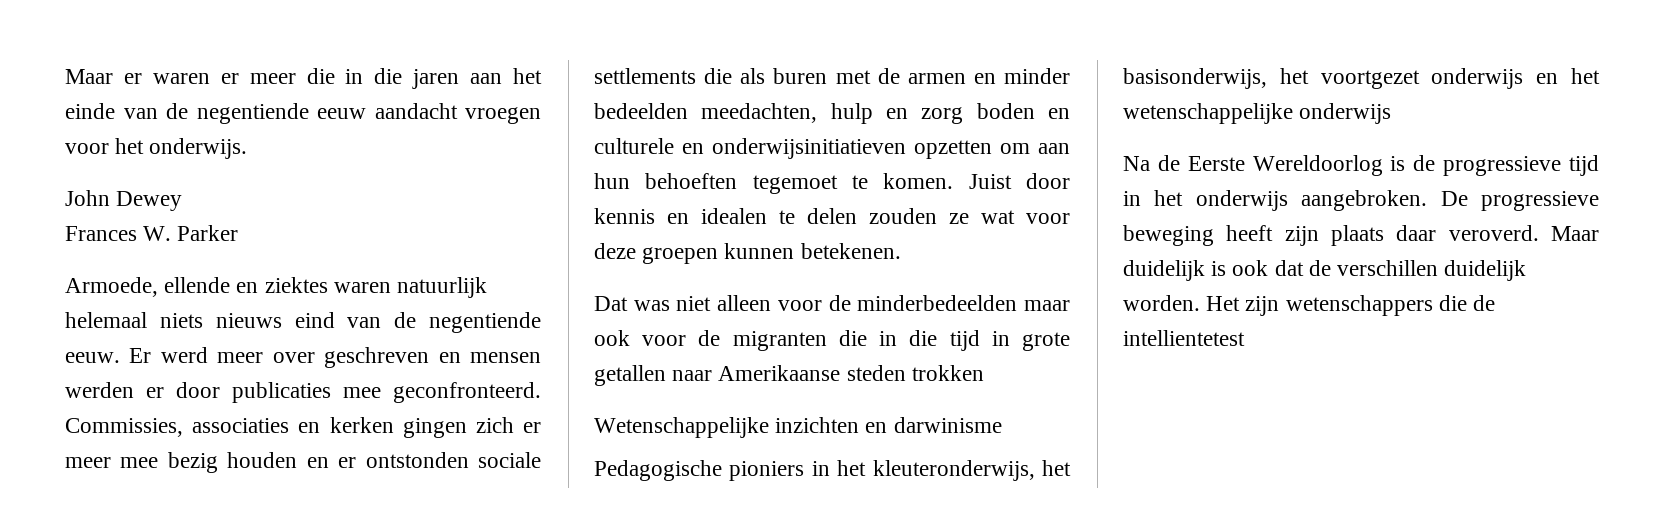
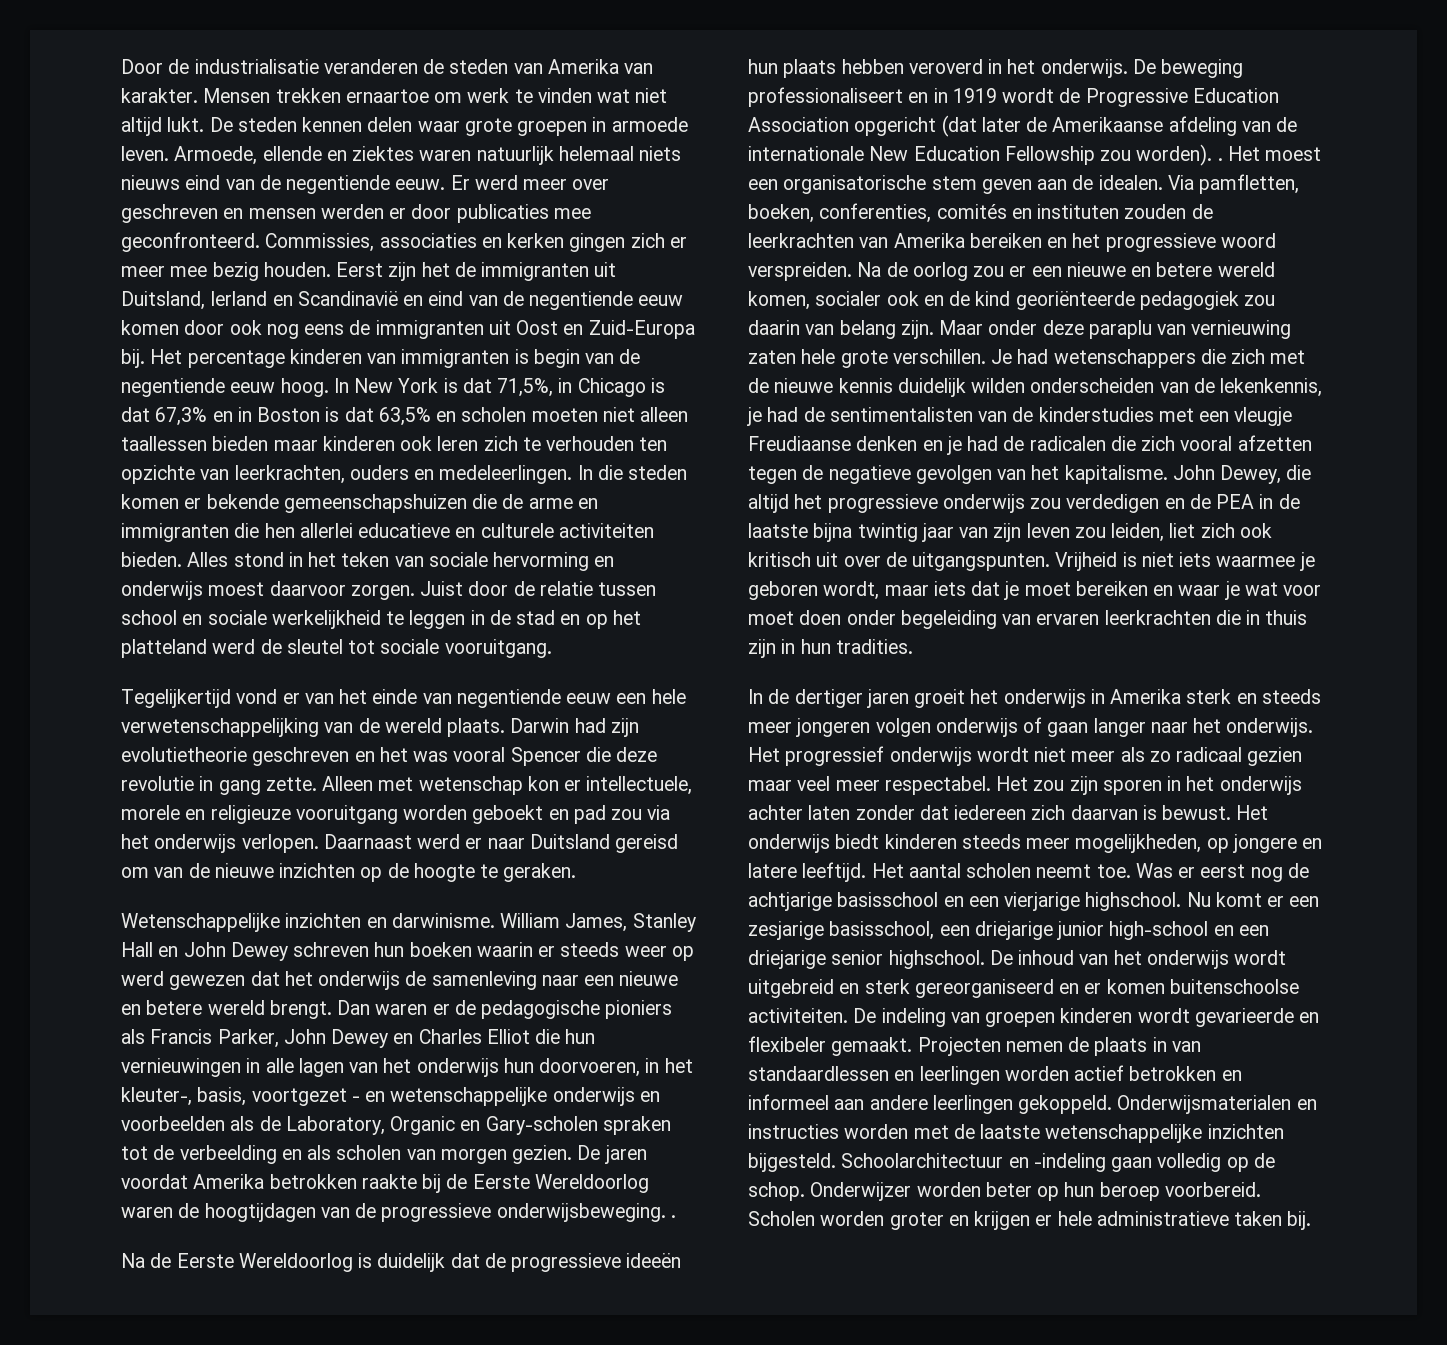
- Maar er waren er meer die in die jaren aan het einde van de negentiende eeuw aandacht vroegen voor het onderwijs.
- John Dewey
- Frances W. Parker
- Armoede, ellende en ziektes waren natuurlijk helemaal niets nieuws eind van de negentiende eeuw.
+ Door de industrialisatie veranderen de steden van Amerika van karakter. Mensen trekken ernaartoe om werk te vinden wat niet altijd lukt. De steden kennen delen waar grote groepen in armoede leven. Armoede, ellende en ziektes waren natuurlijk helemaal niets nieuws eind van de negentiende eeuw.
- Commissies, associaties en kerken gingen zich er meer mee bezig houden en er ontstonden sociale settlements die als buren met de armen en minder bedeelden meedachten, hulp en zorg boden en culturele en onderwijsinitiatieven opzetten om aan hun behoeften tegemoet te komen. Juist door kennis en idealen te delen zouden ze wat voor deze groepen kunnen betekenen.
- Dat was niet alleen voor de minderbedeelden maar ook voor de migranten die in die tijd in grote getallen naar Amerikaanse steden trokken
- Wetenschappelijke inzichten en darwinisme
- Pedagogische pioniers in het kleuteronderwijs, het basisonderwijs, het voortgezet onderwijs en het wetenschappelijke onderwijs
+ Commissies, associaties en kerken gingen zich er meer mee bezig houden. Eerst zijn het de immigranten uit Duitsland, Ierland en Scandinavië en eind van de negentiende eeuw komen door ook nog eens de immigranten uit Oost en Zuid-Europa bij. Het percentage kinderen van immigranten is begin van de negentiende eeuw hoog. In New York is dat 71,5%, in Chicago is dat 67,3% en in Boston is dat 63,5% en scholen moeten niet alleen taallessen bieden maar kinderen ook leren zich te verhouden ten opzichte van leerkrachten, ouders en medeleerlingen. In die steden komen er bekende gemeenschapshuizen die de arme en immigranten die hen allerlei educatieve en culturele activiteiten bieden. Alles stond in het teken van sociale hervorming en onderwijs moest daarvoor zorgen. Juist door de relatie tussen school en sociale werkelijkheid te leggen in de stad en op het platteland werd de sleutel tot sociale vooruitgang.
+ Tegelijkertijd vond er van het einde van negentiende eeuw een hele verwetenschappelijking van de wereld plaats. Darwin had zijn evolutietheorie geschreven en het was vooral Spencer die deze revolutie in gang zette. Alleen met wetenschap kon er intellectuele, morele en religieuze vooruitgang worden geboekt en pad zou via het onderwijs verlopen. Daarnaast werd er naar Duitsland gereisd om van de nieuwe inzichten op de hoogte te geraken.
+ Wetenschappelijke inzichten en darwinisme. William James, Stanley Hall en John Dewey schreven hun boeken waarin er steeds weer op werd gewezen dat het onderwijs de samenleving naar een nieuwe en betere wereld brengt. Dan waren er de pedagogische pioniers als Francis Parker, John Dewey en Charles Elliot die hun vernieuwingen in alle lagen van het onderwijs hun doorvoeren, in het kleuter-, basis, voortgezet - en wetenschappelijke onderwijs en voorbeelden als de Laboratory, Organic en Gary-scholen spraken tot de verbeelding en als scholen van morgen gezien. De jaren voordat Amerika betrokken raakte bij de Eerste Wereldoorlog waren de hoogtijdagen van de progressieve onderwijsbeweging. .
- Na de Eerste Wereldoorlog is de progressieve tijd in het onderwijs aangebroken. De progressieve beweging heeft zijn plaats daar veroverd. Maar duidelijk is ook dat de verschillen duidelijk worden. Het zijn wetenschappers die de intellientetest
+ Na de Eerste Wereldoorlog is duidelijk dat de progressieve ideeën hun plaats hebben veroverd in het onderwijs. De beweging professionaliseert en in 1919 wordt de Progressive Education Association opgericht (dat later de Amerikaanse afdeling van de internationale New Education Fellowship zou worden). . Het moest een organisatorische stem geven aan de idealen. Via pamfletten, boeken, conferenties, comités en instituten zouden de leerkrachten van Amerika bereiken en het progressieve woord verspreiden. Na de oorlog zou er een nieuwe en betere wereld komen, socialer ook en de kind georiënteerde pedagogiek zou daarin van belang zijn. Maar onder deze paraplu van vernieuwing zaten hele grote verschillen. Je had wetenschappers die zich met de nieuwe kennis duidelijk wilden onderscheiden van de lekenkennis, je had de sentimentalisten van de kinderstudies met een vleugje Freudiaanse denken en je had de radicalen die zich vooral afzetten tegen de negatieve gevolgen van het kapitalisme. John Dewey, die altijd het progressieve onderwijs zou verdedigen en de PEA in de laatste bijna twintig jaar van zijn leven zou leiden, liet zich ook kritisch uit over de uitgangspunten. Vrijheid is niet iets waarmee je geboren wordt, maar iets dat je moet bereiken en waar je wat voor moet doen onder begeleiding van ervaren leerkrachten die in thuis zijn in hun tradities.
+ In de dertiger jaren groeit het onderwijs in Amerika sterk en steeds meer jongeren volgen onderwijs of gaan langer naar het onderwijs. Het progressief onderwijs wordt niet meer als zo radicaal gezien maar veel meer respectabel. Het zou zijn sporen in het onderwijs achter laten zonder dat iedereen zich daarvan is bewust. Het onderwijs biedt kinderen steeds meer mogelijkheden, op jongere en latere leeftijd. Het aantal scholen neemt toe. Was er eerst nog de achtjarige basisschool en een vierjarige highschool. Nu komt er een zesjarige basisschool, een driejarige junior high-school en een driejarige senior highschool. De inhoud van het onderwijs wordt uitgebreid en sterk gereorganiseerd en er komen buitenschoolse activiteiten. De indeling van groepen kinderen wordt gevarieerde en flexibeler gemaakt. Projecten nemen de plaats in van standaardlessen en leerlingen worden actief betrokken en informeel aan andere leerlingen gekoppeld. Onderwijsmaterialen en instructies worden met de laatste wetenschappelijke inzichten bijgesteld. Schoolarchitectuur en -indeling gaan volledig op de schop. Onderwijzer worden beter op hun beroep voorbereid. Scholen worden groter en krijgen er hele administratieve taken bij.

